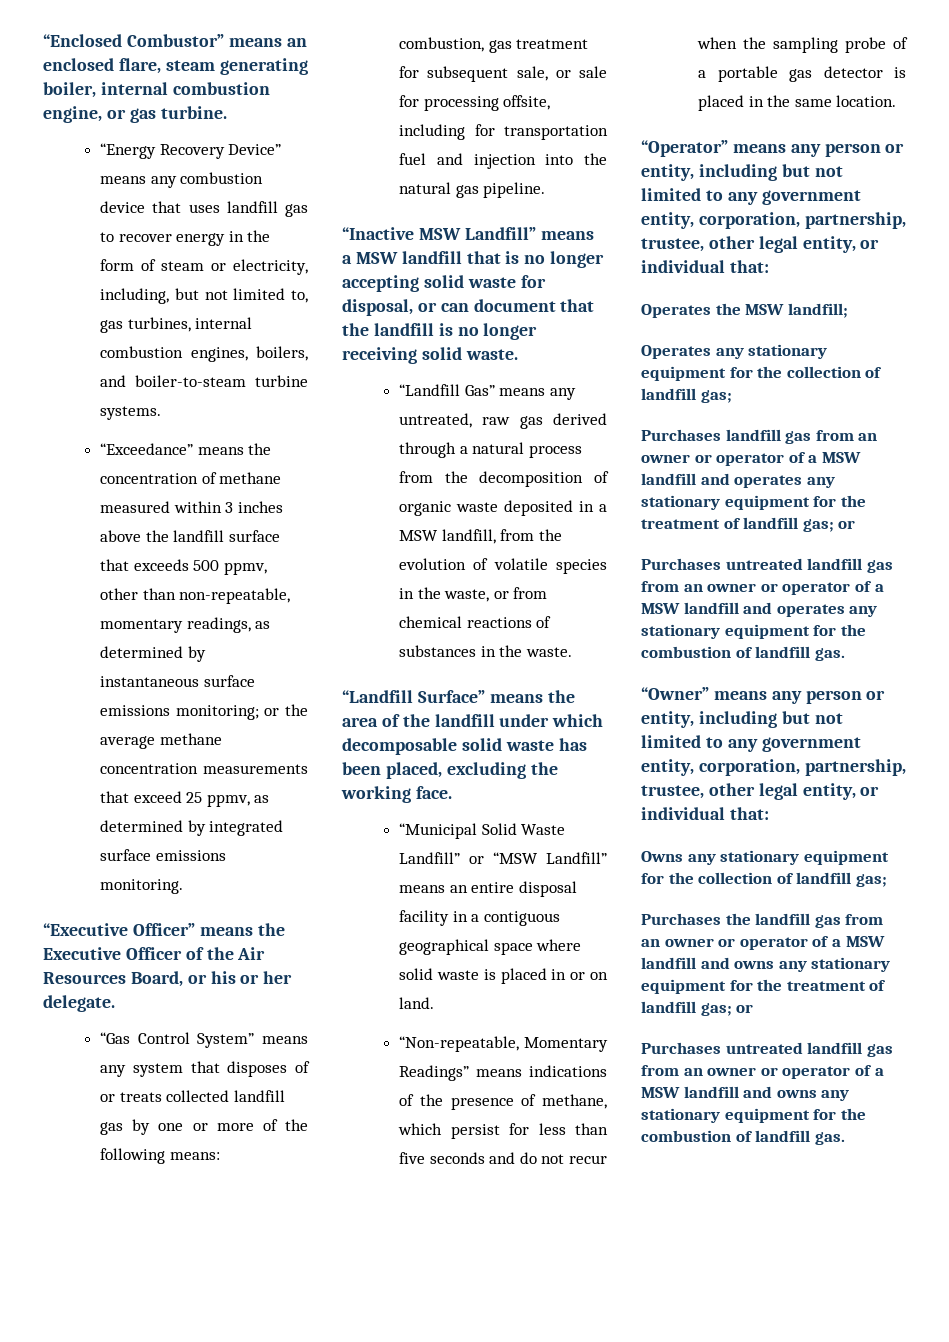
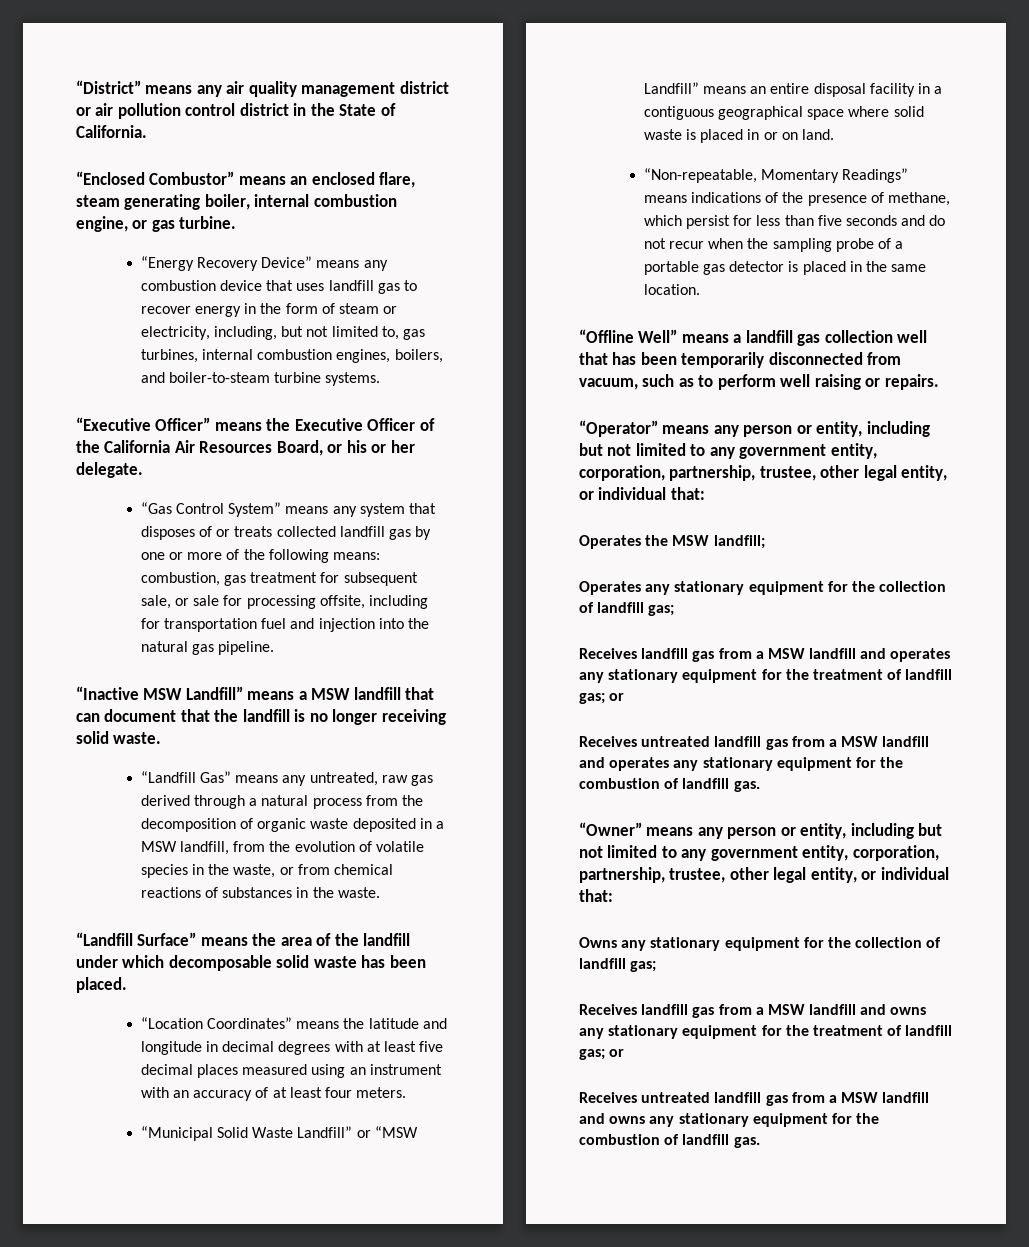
+ “District” means any air quality management district or air pollution control district in the State of California.
- “Exceedance” means the concentration of methane measured within 3 inches above the landfill surface that exceeds 500 ppmv, other than non-repeatable, momentary readings, as determined by instantaneous surface emissions monitoring; or the average methane concentration measurements that exceed 25 ppmv, as determined by integrated surface emissions monitoring.
- “Executive Officer” means the Executive Officer of the Air Resources Board, or his or her delegate.
+ “Executive Officer” means the Executive Officer of the California Air Resources Board, or his or her delegate.
- “Inactive MSW Landfill” means a MSW landfill that is no longer accepting solid waste for disposal, or can document that the landfill is no longer receiving solid waste.
+ “Inactive MSW Landfill” means a MSW landfill that can document that the landfill is no longer receiving solid waste.
- “Landfill Surface” means the area of the landfill under which decomposable solid waste has been placed, excluding the working face.
+ “Landfill Surface” means the area of the landfill under which decomposable solid waste has been placed.
+ “Location Coordinates” means the latitude and longitude in decimal degrees with at least five decimal places measured using an instrument with an accuracy of at least four meters.
+ “Offline Well” means a landfill gas collection well that has been temporarily disconnected from vacuum, such as to perform well raising or repairs.
- Purchases landfill gas from an owner or operator of a MSW landfill and operates any stationary equipment for the treatment of landfill gas; or
+ Receives landfill gas from a MSW landfill and operates any stationary equipment for the treatment of landfill gas; or
- Purchases untreated landfill gas from an owner or operator of a MSW landfill and operates any stationary equipment for the combustion of landfill gas.
+ Receives untreated landfill gas from a MSW landfill and operates any stationary equipment for the combustion of landfill gas.
- Purchases the landfill gas from an owner or operator of a MSW landfill and owns any stationary equipment for the treatment of landfill gas; or
+ Receives landfill gas from a MSW landfill and owns any stationary equipment for the treatment of landfill gas; or
- Purchases untreated landfill gas from an owner or operator of a MSW landfill and owns any stationary equipment for the combustion of landfill gas.
+ Receives untreated landfill gas from a MSW landfill and owns any stationary equipment for the combustion of landfill gas.

